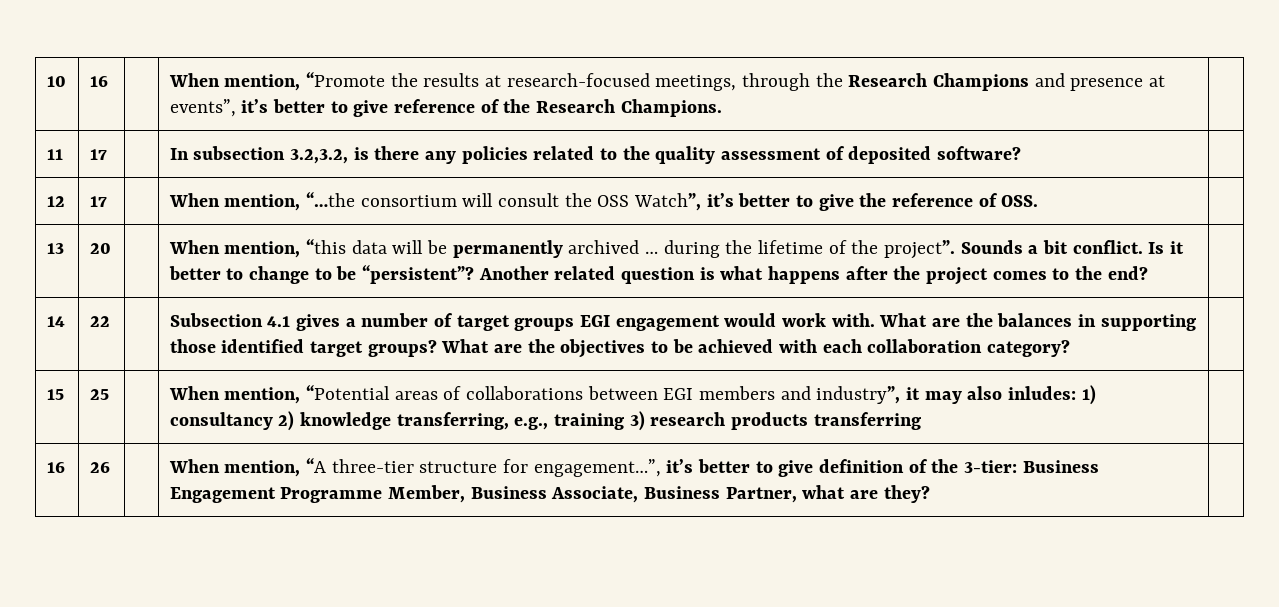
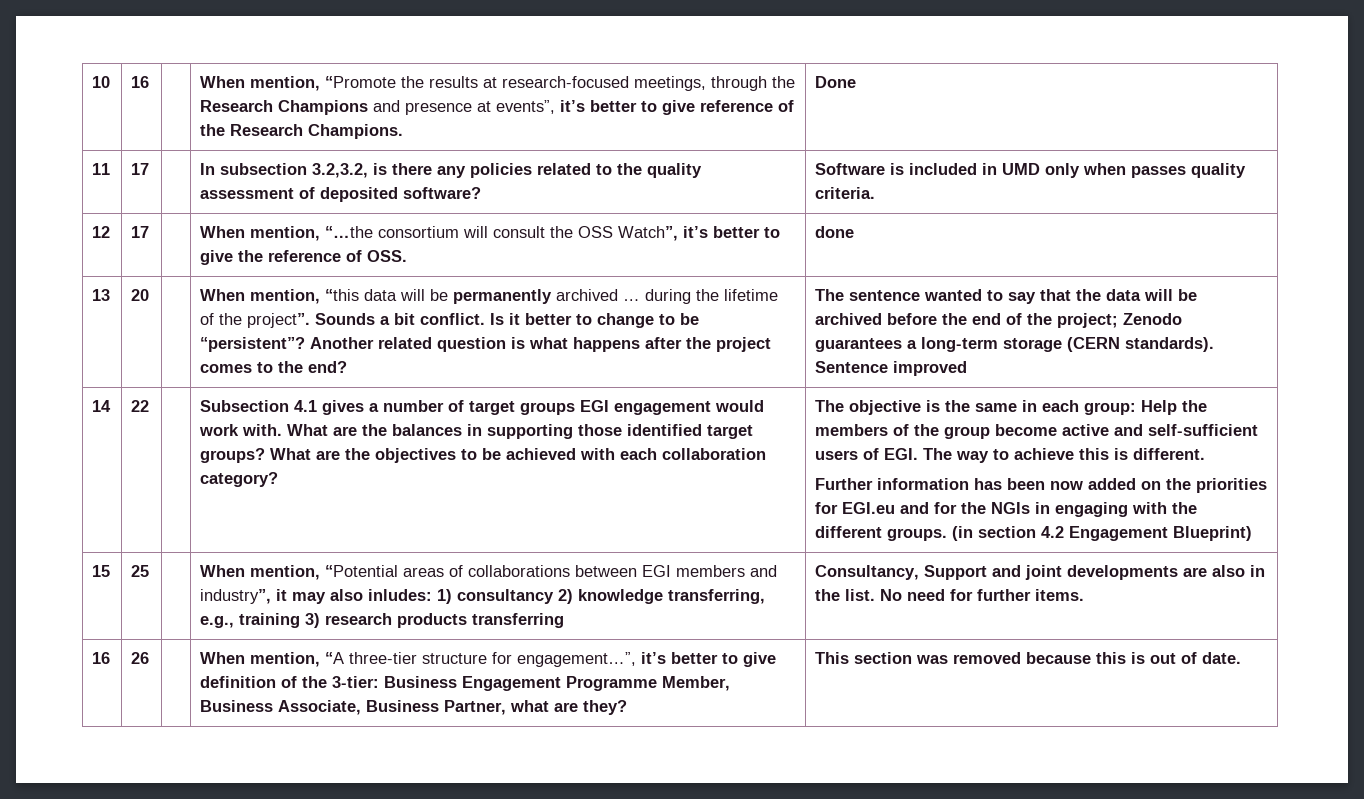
- 10 | 16 | | When mention, “Promote the results at research-focused meetings, through the Research Champions and presence at events”, it’s better to give reference of the Research Champions. |
+ 10 | 16 | | When mention, “Promote the results at research-focused meetings, through the Research Champions and presence at events”, it’s better to give reference of the Research Champions. | Done
- 11 | 17 | | In subsection 3.2,3.2, is there any policies related to the quality assessment of deposited software? |
+ 11 | 17 | | In subsection 3.2,3.2, is there any policies related to the quality assessment of deposited software? | Software is included in UMD only when passes quality criteria.
- 12 | 17 | | When mention, “…the consortium will consult the OSS Watch”, it’s better to give the reference of OSS. |
+ 12 | 17 | | When mention, “…the consortium will consult the OSS Watch”, it’s better to give the reference of OSS. | done
+ The sentence wanted to say that the data will be archived before the end of the project; Zenodo guarantees a long-term storage (CERN standards). Sentence improved
+ The objective is the same in each group: Help the members of the group become active and self-sufficient users of EGI. The way to achieve this is different.
+ Further information has been now added on the priorities for EGI.eu and for the NGIs in engaging with the different groups. (in section 4.2 Engagement Blueprint)
+ Consultancy, Support and joint developments are also in the list. No need for further items.
- 16 | 26 | | When mention, “A three-tier structure for engagement…”, it’s better to give definition of the 3-tier: Business Engagement Programme Member, Business Associate, Business Partner, what are they? |
+ 16 | 26 | | When mention, “A three-tier structure for engagement…”, it’s better to give definition of the 3-tier: Business Engagement Programme Member, Business Associate, Business Partner, what are they? | This section was removed because this is out of date.

